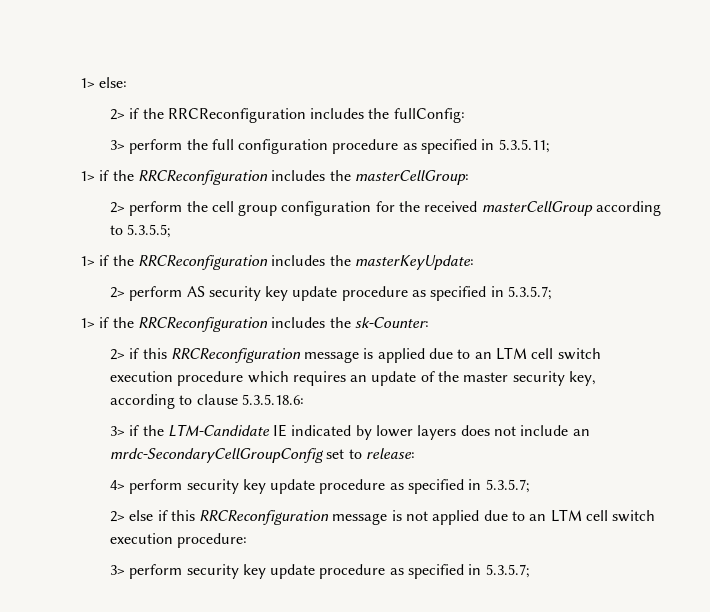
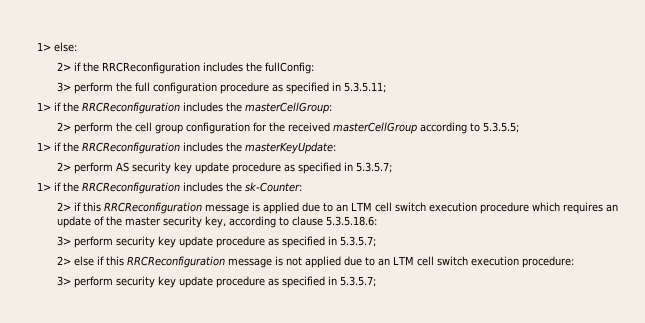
  2> if this RRCReconfiguration message is applied due to an LTM cell switch execution procedure which requires an update of the master security key, according to clause 5.3.5.18.6:
- 3> if the LTM-Candidate IE indicated by lower layers does not include an mrdc-SecondaryCellGroupConfig set to release:
- 4> perform security key update procedure as specified in 5.3.5.7;
+ 3> perform security key update procedure as specified in 5.3.5.7;

